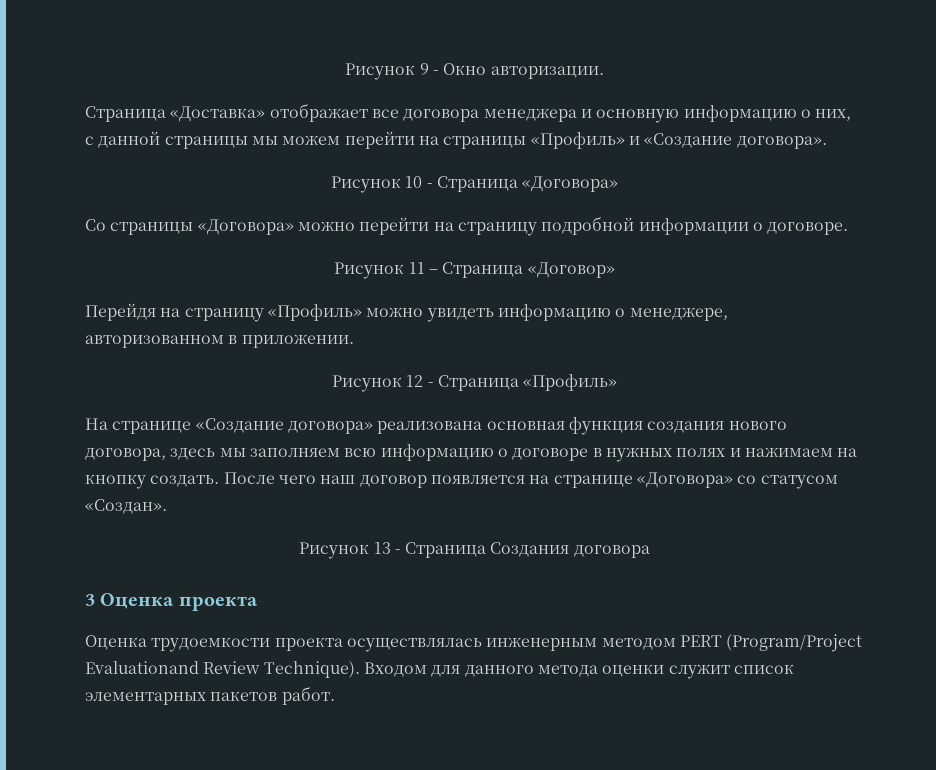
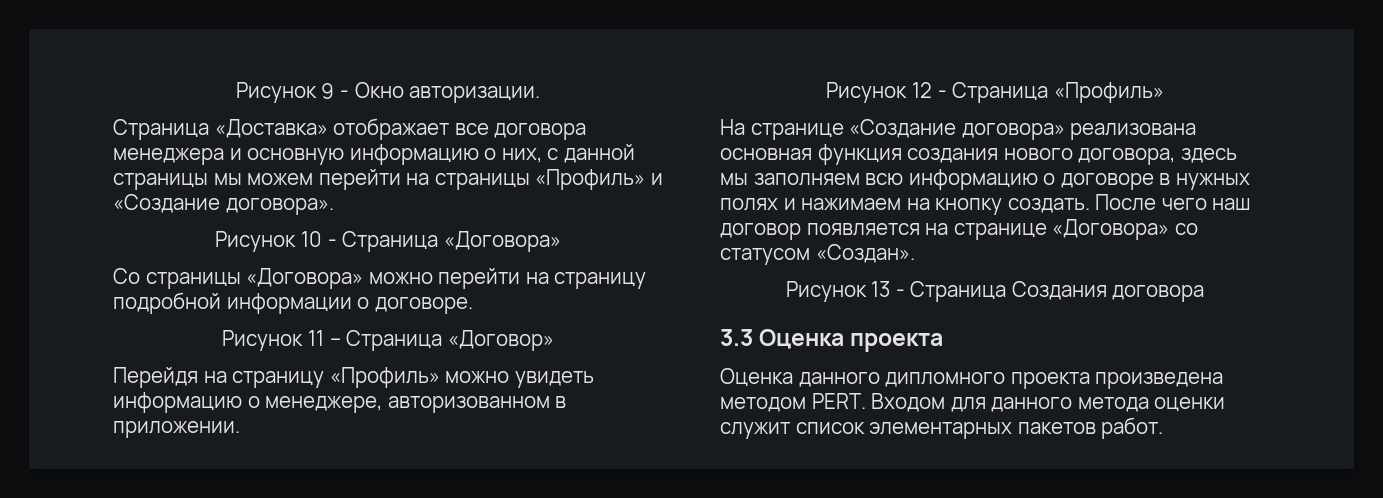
- 3 Оценка проекта
+ 3.3 Оценка проекта
- Оценка трудоемкости проекта осуществлялась инженерным методом PERT (Program/Project Evaluationand Review Technique).
+ Оценка данного дипломного проекта произведена методом PERT.

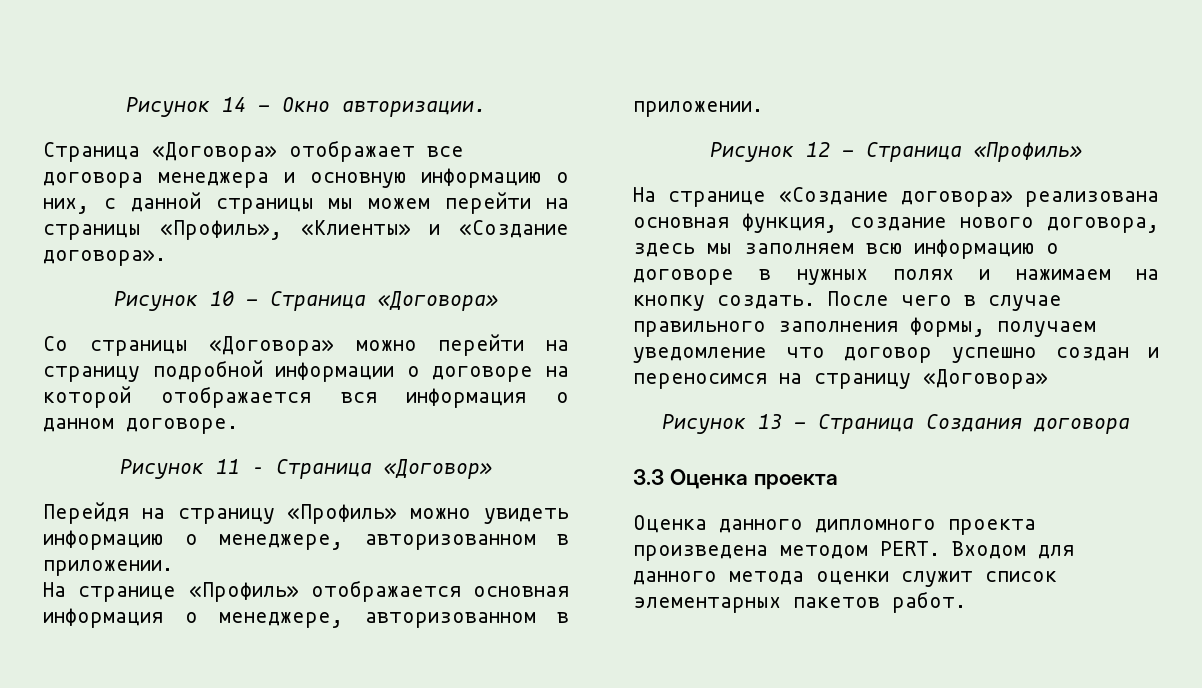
- Рисунок 9 - Окно авторизации.
+ Рисунок 14 - Окно авторизации.
- Страница «Доставка» отображает все договора менеджера и основную информацию о них, с данной страницы мы можем перейти на страницы «Профиль» и «Создание договора».
+ Страница «Договора» отображает все договора менеджера и основную информацию о них, с данной страницы мы можем перейти на страницы «Профиль», «Клиенты» и «Создание договора».
- Со страницы «Договора» можно перейти на страницу подробной информации о договоре.
+ Со страницы «Договора» можно перейти на страницу подробной информации о договоре на которой отображается вся информация о данном договоре.
+ На странице «Профиль» отображается основная информация о менеджере, авторизованном в приложении.
- На странице «Создание договора» реализована основная функция создания нового договора, здесь мы заполняем всю информацию о договоре в нужных полях и нажимаем на кнопку создать.
+ На странице «Создание договора» реализована основная функция, создание нового договора, здесь мы заполняем всю информацию о договоре в нужных полях и нажимаем на кнопку создать.
- После чего наш договор появляется на странице «Договора» со статусом «Создан».
+ После чего в случае правильного заполнения формы, получаем уведомление что договор успешно создан и переносимся на страницу «Договора»

